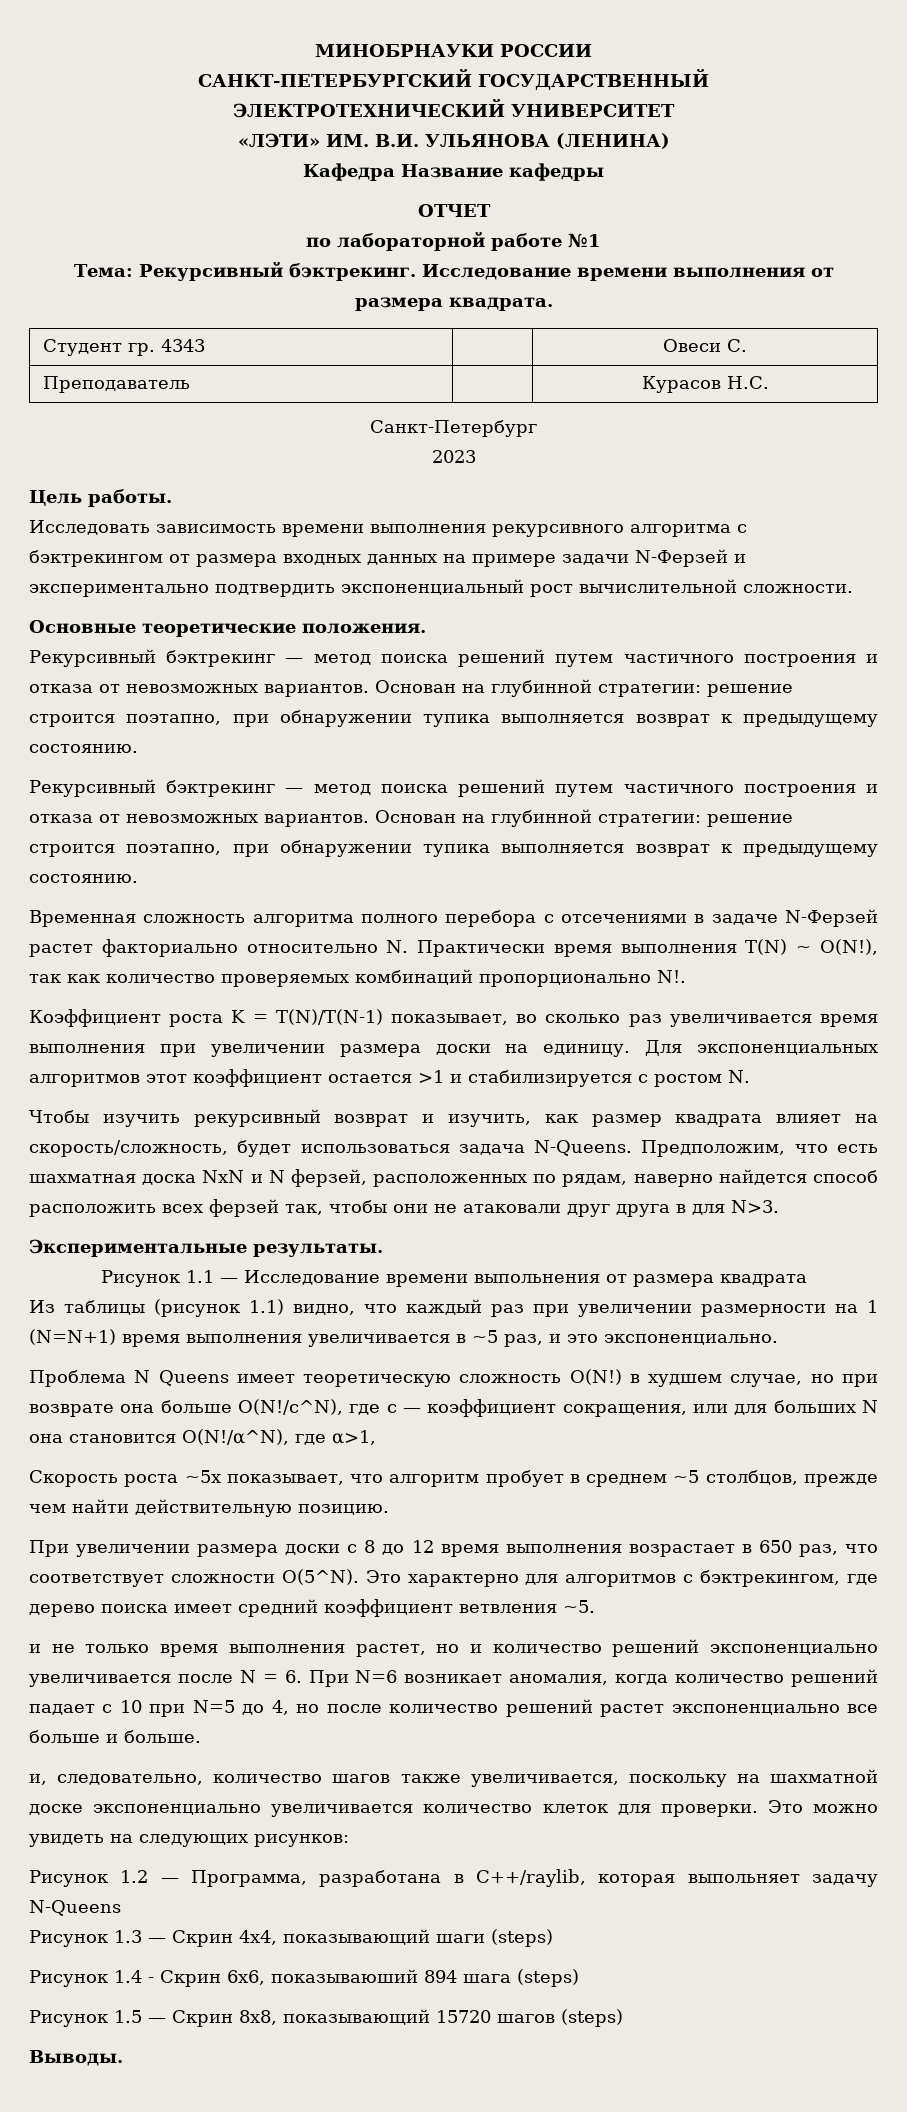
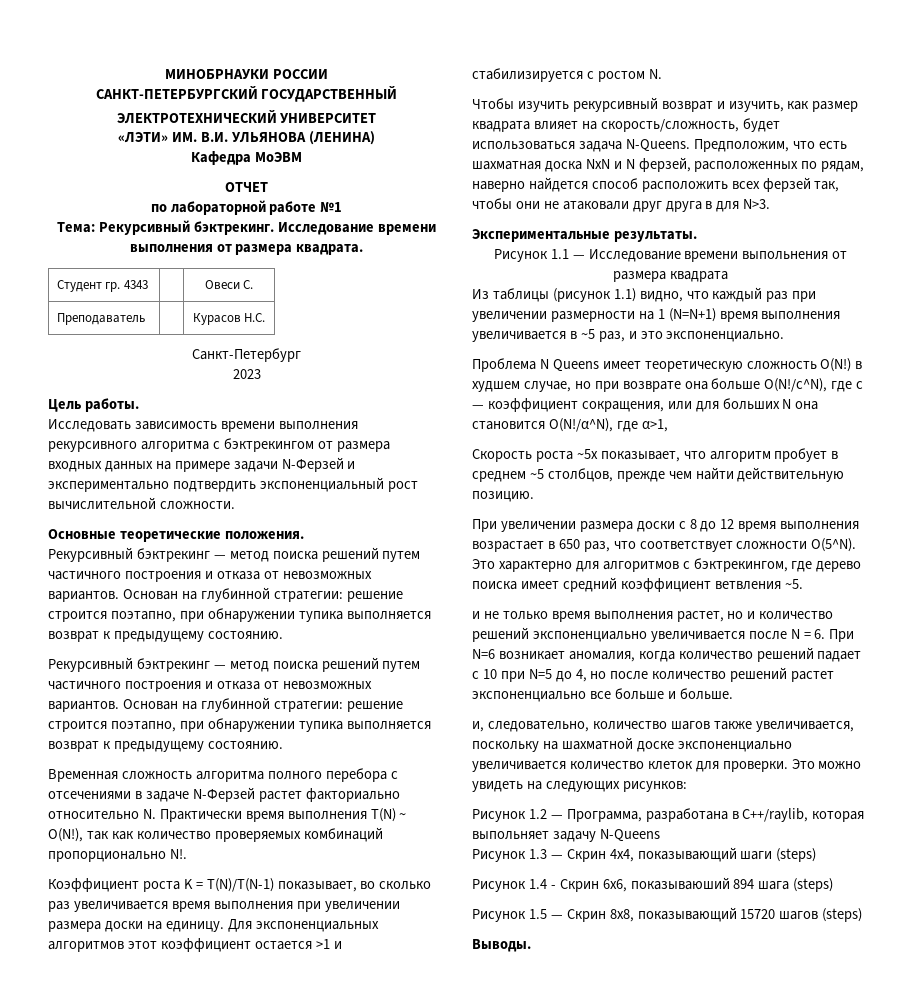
- Кафедра Название кафедры
+ Кафедра МоЭВМ

